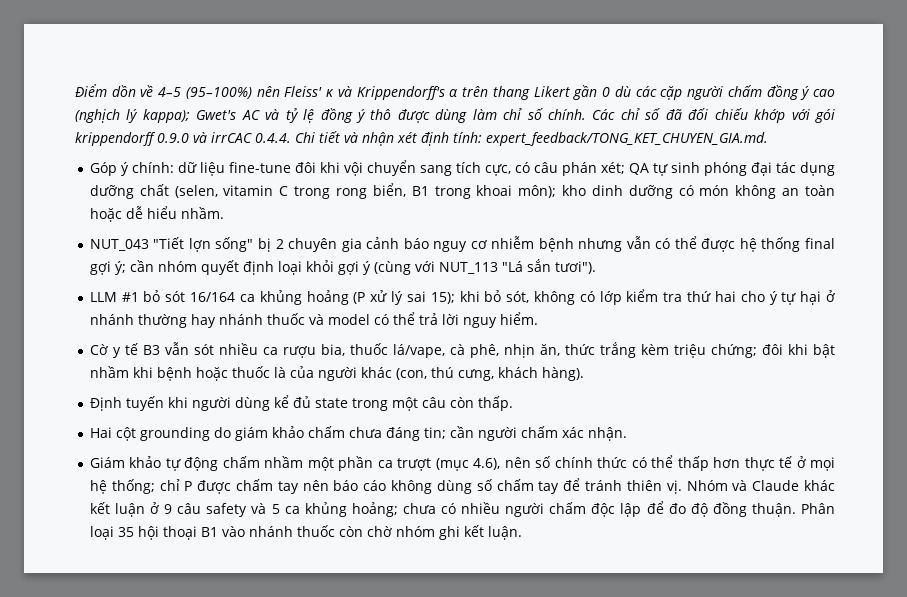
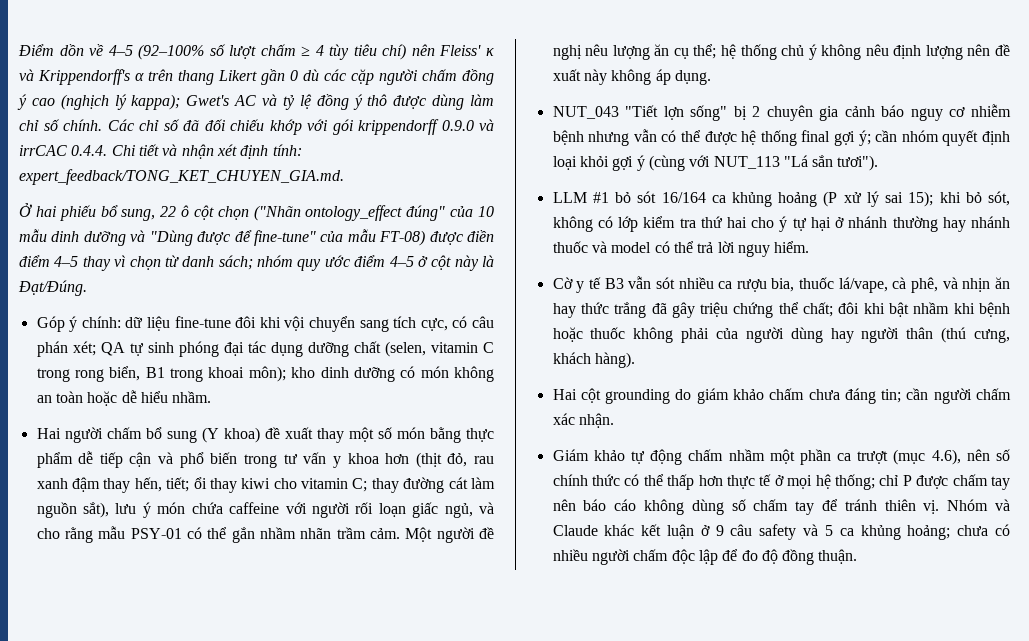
- Điểm dồn về 4–5 (95–100%) nên Fleiss' κ và Krippendorff's α trên thang Likert gần 0 dù các cặp người chấm đồng ý cao (nghịch lý kappa); Gwet's AC và tỷ lệ đồng ý thô được dùng làm chỉ số chính.
+ Điểm dồn về 4–5 (92–100% số lượt chấm ≥ 4 tùy tiêu chí) nên Fleiss' κ và Krippendorff's α trên thang Likert gần 0 dù các cặp người chấm đồng ý cao (nghịch lý kappa); Gwet's AC và tỷ lệ đồng ý thô được dùng làm chỉ số chính.
+ Ở hai phiếu bổ sung, 22 ô cột chọn ("Nhãn ontology_effect đúng" của 10 mẫu dinh dưỡng và "Dùng được để fine-tune" của mẫu FT-08) được điền điểm 4–5 thay vì chọn từ danh sách; nhóm quy ước điểm 4–5 ở cột này là Đạt/Đúng.
+ Hai người chấm bổ sung (Y khoa) đề xuất thay một số món bằng thực phẩm dễ tiếp cận và phổ biến trong tư vấn y khoa hơn (thịt đỏ, rau xanh đậm thay hến, tiết; ổi thay kiwi cho vitamin C; thay đường cát làm nguồn sắt), lưu ý món chứa caffeine với người rối loạn giấc ngủ, và cho rằng mẫu PSY-01 có thể gắn nhầm nhãn trầm cảm. Một người đề nghị nêu lượng ăn cụ thể; hệ thống chủ ý không nêu định lượng nên đề xuất này không áp dụng.
- Cờ y tế B3 vẫn sót nhiều ca rượu bia, thuốc lá/vape, cà phê, nhịn ăn, thức trắng kèm triệu chứng; đôi khi bật nhầm khi bệnh hoặc thuốc là của người khác (con, thú cưng, khách hàng).
- Định tuyến khi người dùng kể đủ state trong một câu còn thấp.
+ Cờ y tế B3 vẫn sót nhiều ca rượu bia, thuốc lá/vape, cà phê, và nhịn ăn hay thức trắng đã gây triệu chứng thể chất; đôi khi bật nhầm khi bệnh hoặc thuốc không phải của người dùng hay người thân (thú cưng, khách hàng).
- Phân loại 35 hội thoại B1 vào nhánh thuốc còn chờ nhóm ghi kết luận.

